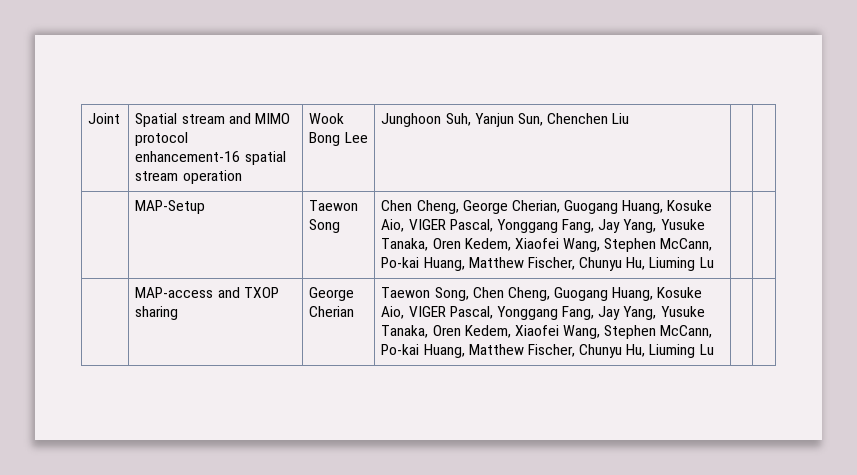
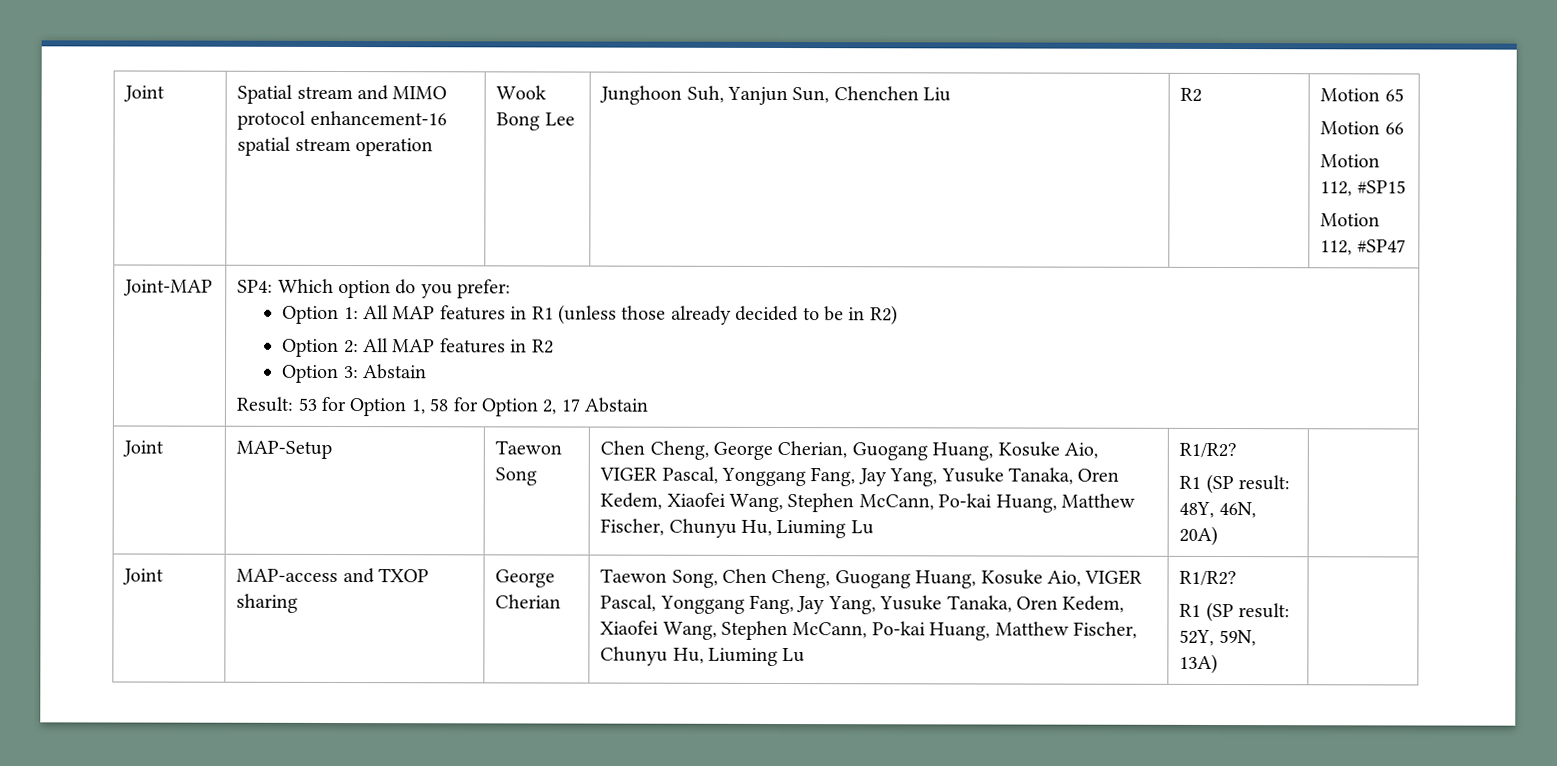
- Joint | Spatial stream and MIMO protocol enhancement-16 spatial stream operation | Wook Bong Lee | Junghoon Suh, Yanjun Sun, Chenchen Liu | |
+ Joint | Spatial stream and MIMO protocol enhancement-16 spatial stream operation | Wook Bong Lee | Junghoon Suh, Yanjun Sun, Chenchen Liu | R2 | Motion 65
+ Motion 66
+ Motion 112, #SP15
+ Motion 112, #SP47
+ Joint-MAP | SP4: Which option do you prefer:
+ Option 1: All MAP features in R1 (unless those already decided to be in R2)
+ Option 2: All MAP features in R2
+ Option 3: Abstain
+ Result: 53 for Option 1, 58 for Option 2, 17 Abstain
+ Joint
- | MAP-Setup | Taewon Song | Chen Cheng, George Cherian, Guogang Huang, Kosuke Aio, VIGER Pascal, Yonggang Fang, Jay Yang, Yusuke Tanaka, Oren Kedem, Xiaofei Wang, Stephen McCann, Po-kai Huang, Matthew Fischer, Chunyu Hu, Liuming Lu | |
+ MAP-Setup | Taewon Song | Chen Cheng, George Cherian, Guogang Huang, Kosuke Aio, VIGER Pascal, Yonggang Fang, Jay Yang, Yusuke Tanaka, Oren Kedem, Xiaofei Wang, Stephen McCann, Po-kai Huang, Matthew Fischer, Chunyu Hu, Liuming Lu | R1/R2?
+ R1 (SP result: 48Y, 46N, 20A) |
+ Joint
- | MAP-access and TXOP sharing | George Cherian | Taewon Song, Chen Cheng, Guogang Huang, Kosuke Aio, VIGER Pascal, Yonggang Fang, Jay Yang, Yusuke Tanaka, Oren Kedem, Xiaofei Wang, Stephen McCann, Po-kai Huang, Matthew Fischer, Chunyu Hu, Liuming Lu | |
+ MAP-access and TXOP sharing | George Cherian | Taewon Song, Chen Cheng, Guogang Huang, Kosuke Aio, VIGER Pascal, Yonggang Fang, Jay Yang, Yusuke Tanaka, Oren Kedem, Xiaofei Wang, Stephen McCann, Po-kai Huang, Matthew Fischer, Chunyu Hu, Liuming Lu | R1/R2?
+ R1 (SP result: 52Y, 59N, 13A)

